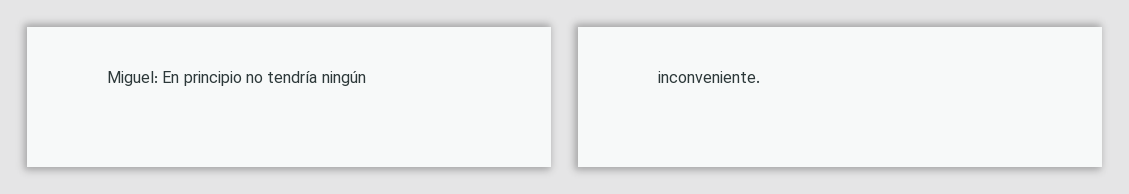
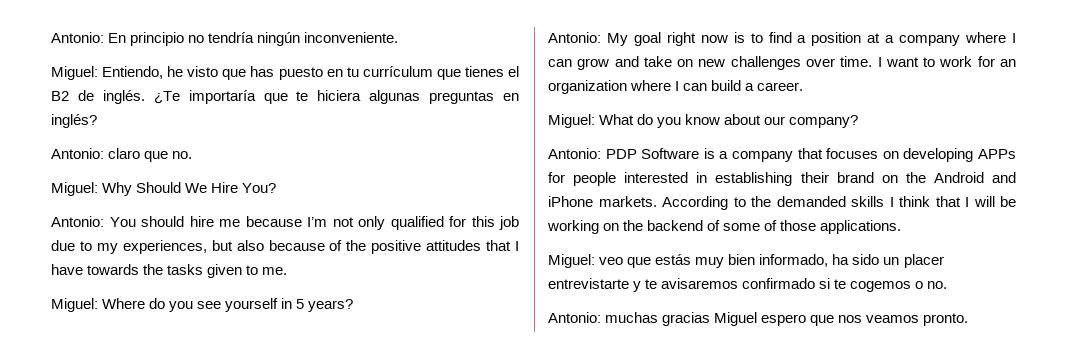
- Miguel: En principio no tendría ningún inconveniente.
+ Antonio: En principio no tendría ningún inconveniente.
+ Miguel: Entiendo, he visto que has puesto en tu currículum que tienes el B2 de inglés. ¿Te importaría que te hiciera algunas preguntas en inglés?
+ Antonio: claro que no.
+ Miguel: Why Should We Hire You?
+ Antonio: You should hire me because I’m not only qualified for this job due to my experiences, but also because of the positive attitudes that I have towards the tasks given to me.
+ Miguel: Where do you see yourself in 5 years?
+ Antonio: My goal right now is to find a position at a company where I can grow and take on new challenges over time. I want to work for an organization where I can build a career.
+ Miguel: What do you know about our company?
+ Antonio: PDP Software is a company that focuses on developing APPs for people interested in establishing their brand on the Android and iPhone markets. According to the demanded skills I think that I will be working on the backend of some of those applications.
+ Miguel: veo que estás muy bien informado, ha sido un placer entrevistarte y te avisaremos confirmado si te cogemos o no.
+ Antonio: muchas gracias Miguel espero que nos veamos pronto.

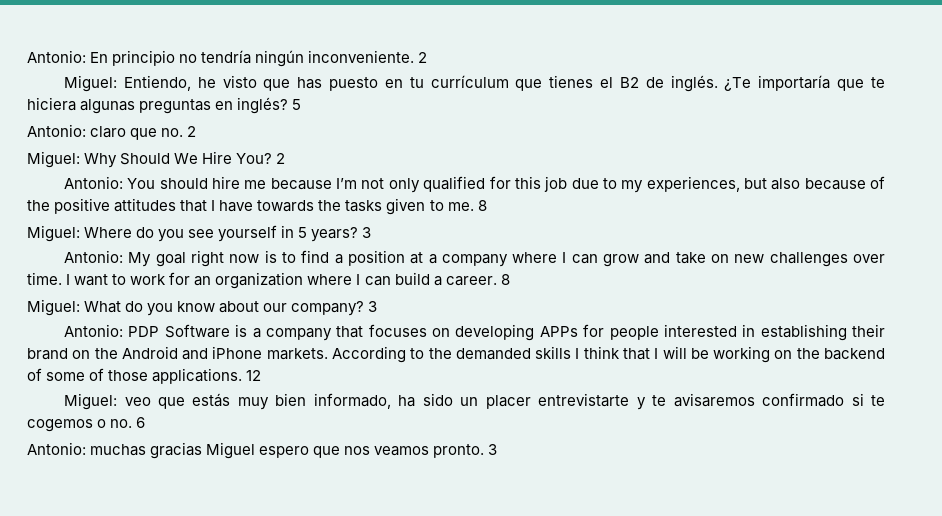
- Antonio: En principio no tendría ningún inconveniente.
+ Antonio: En principio no tendría ningún inconveniente. 2
- ¿Te importaría que te hiciera algunas preguntas en inglés?
+ ¿Te importaría que te hiciera algunas preguntas en inglés? 5
- Antonio: claro que no.
+ Antonio: claro que no. 2
- Miguel: Why Should We Hire You?
+ Miguel: Why Should We Hire You? 2
- Antonio: You should hire me because I’m not only qualified for this job due to my experiences, but also because of the positive attitudes that I have towards the tasks given to me.
+ Antonio: You should hire me because I’m not only qualified for this job due to my experiences, but also because of the positive attitudes that I have towards the tasks given to me. 8
- Miguel: Where do you see yourself in 5 years?
+ Miguel: Where do you see yourself in 5 years? 3
- I want to work for an organization where I can build a career.
+ I want to work for an organization where I can build a career. 8
- Miguel: What do you know about our company?
+ Miguel: What do you know about our company? 3
+ 12
- Miguel: veo que estás muy bien informado, ha sido un placer entrevistarte y te avisaremos confirmado si te cogemos o no.
+ Miguel: veo que estás muy bien informado, ha sido un placer entrevistarte y te avisaremos confirmado si te cogemos o no. 6
- Antonio: muchas gracias Miguel espero que nos veamos pronto.
+ Antonio: muchas gracias Miguel espero que nos veamos pronto. 3

